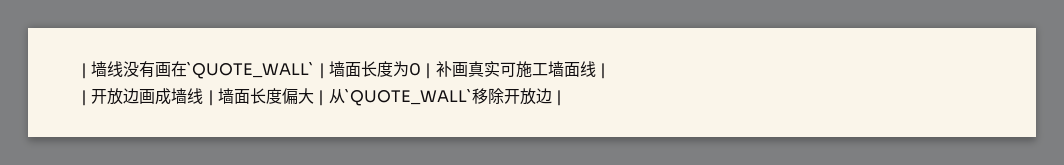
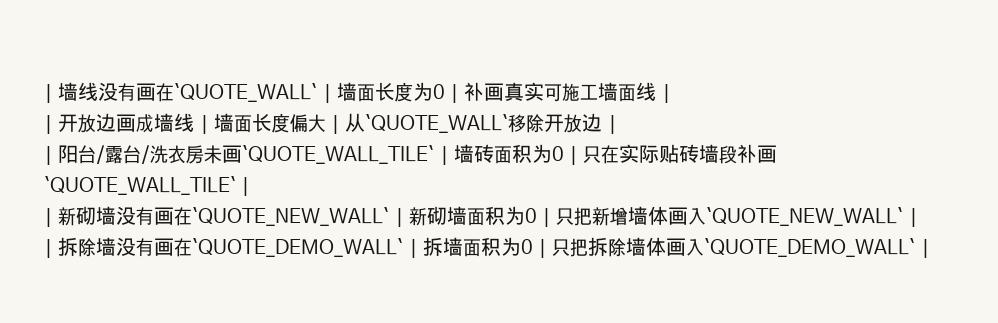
+ | 阳台/露台/洗衣房未画`QUOTE_WALL_TILE` | 墙砖面积为0 | 只在实际贴砖墙段补画`QUOTE_WALL_TILE` |
+ | 新砌墙没有画在`QUOTE_NEW_WALL` | 新砌墙面积为0 | 只把新增墙体画入`QUOTE_NEW_WALL` |
+ | 拆除墙没有画在`QUOTE_DEMO_WALL` | 拆墙面积为0 | 只把拆除墙体画入`QUOTE_DEMO_WALL` |

